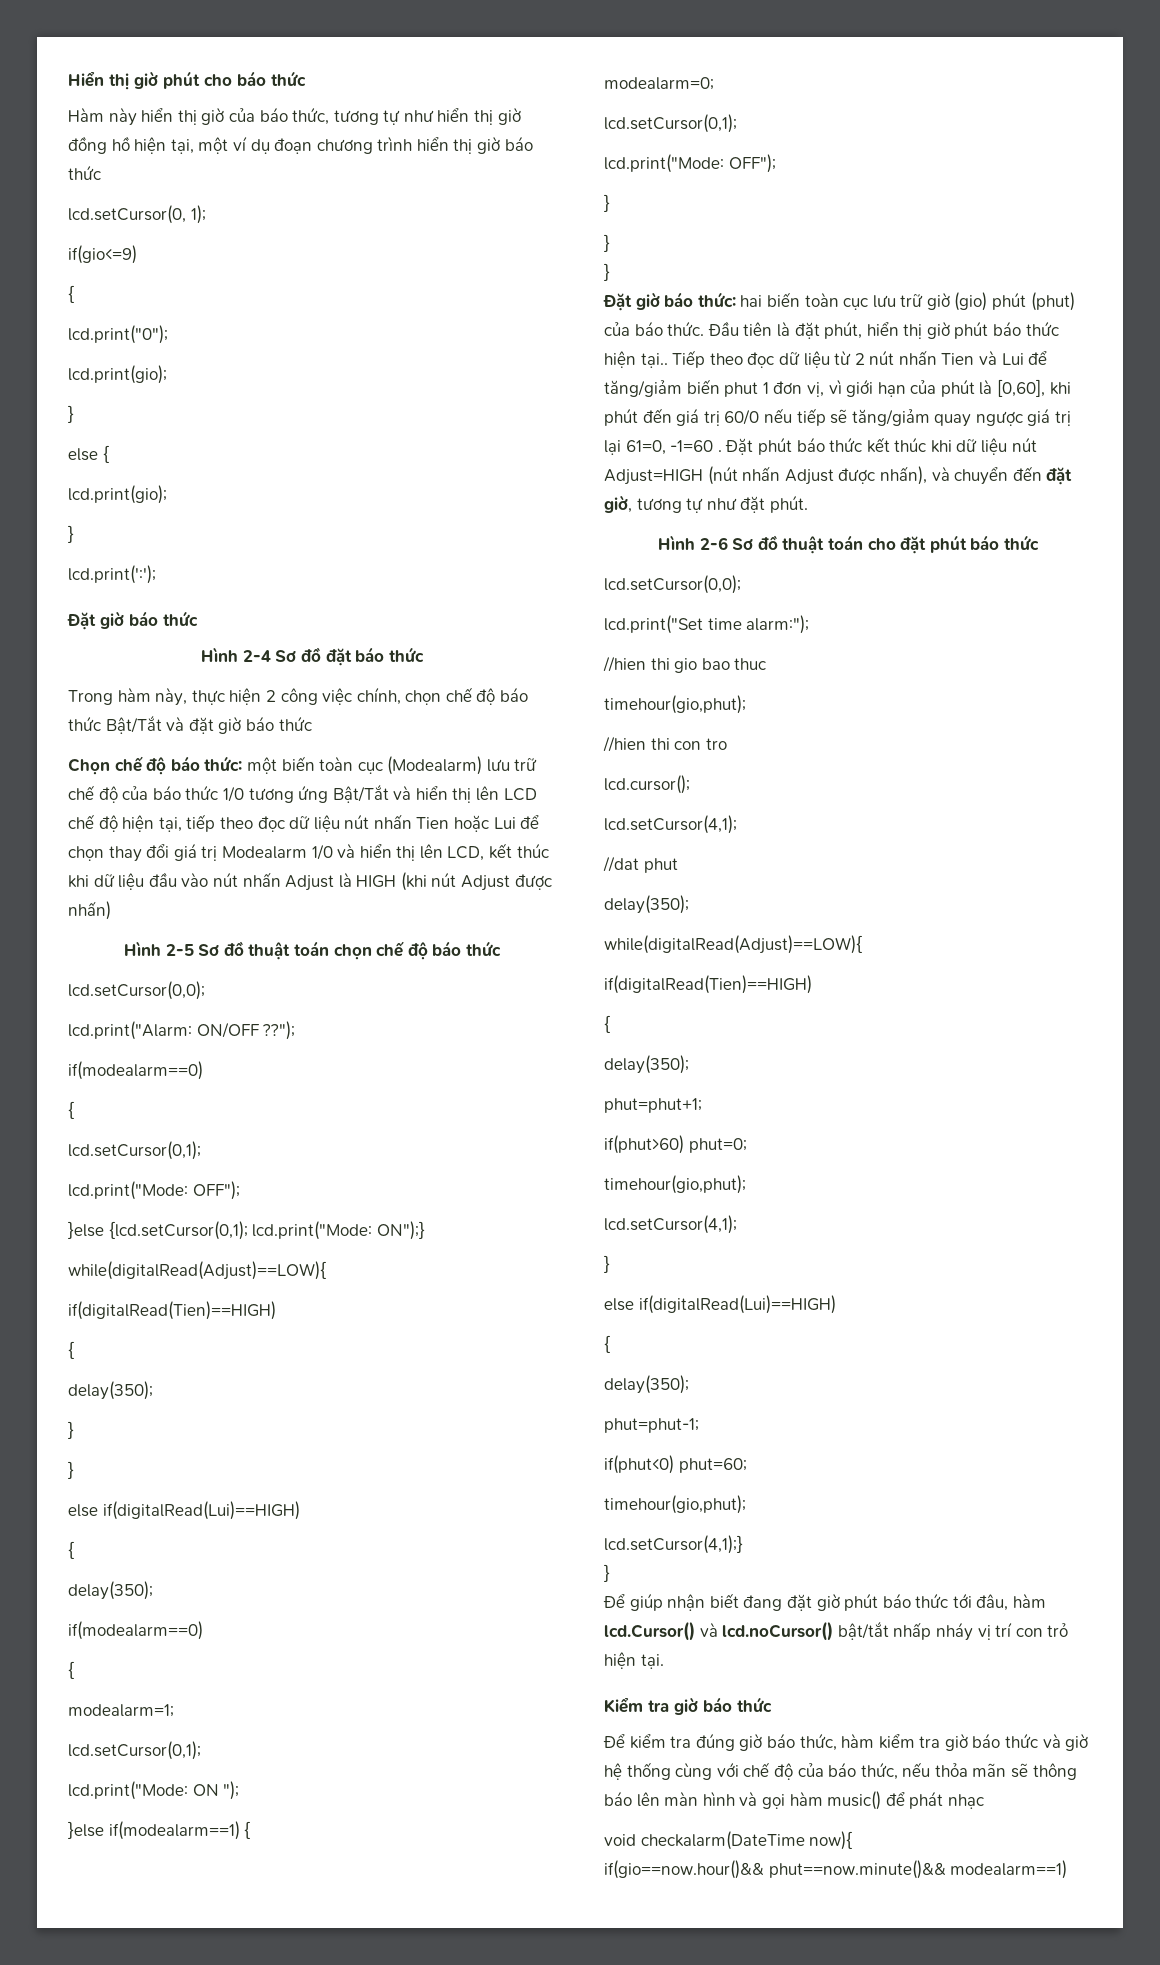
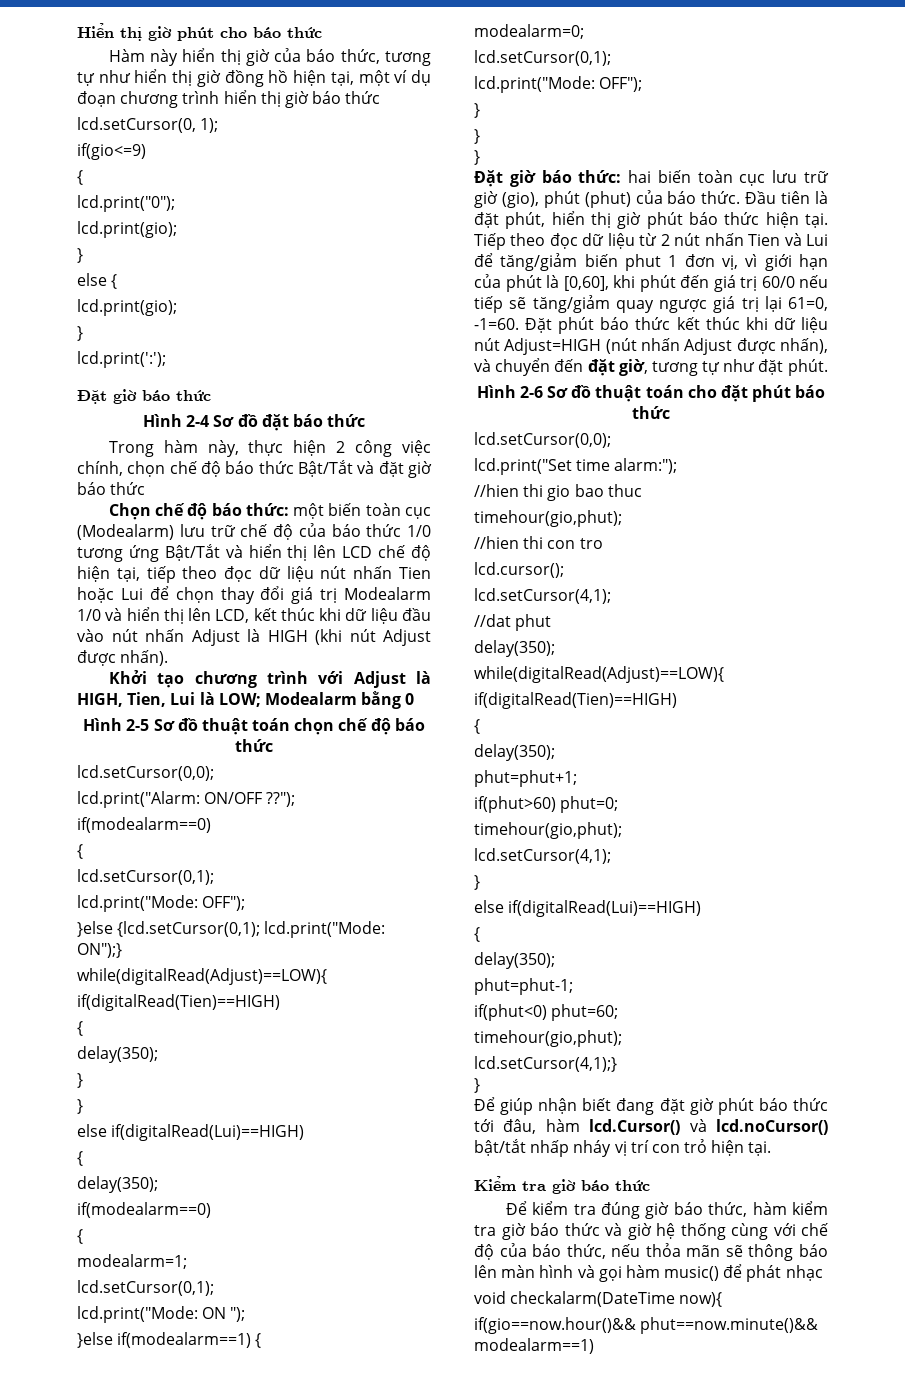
- một biến toàn cục (Modealarm) lưu trữ chế độ của báo thức 1/0 tương ứng Bật/Tắt và hiển thị lên LCD chế độ hiện tại, tiếp theo đọc dữ liệu nút nhấn Tien hoặc Lui để chọn thay đổi giá trị Modealarm 1/0 và hiển thị lên LCD, kết thúc khi dữ liệu đầu vào nút nhấn Adjust là HIGH (khi nút Adjust được nhấn)
+ một biến toàn cục (Modealarm) lưu trữ chế độ của báo thức 1/0 tương ứng Bật/Tắt và hiển thị lên LCD chế độ hiện tại, tiếp theo đọc dữ liệu nút nhấn Tien hoặc Lui để chọn thay đổi giá trị Modealarm 1/0 và hiển thị lên LCD, kết thúc khi dữ liệu đầu vào nút nhấn Adjust là HIGH (khi nút Adjust được nhấn).
+ Khởi tạo chương trình với Adjust là HIGH, Tien, Lui là LOW; Modealarm bằng 0
- Đặt giờ báo thức: hai biến toàn cục lưu trữ giờ (gio) phút (phut) của báo thức.
+ Đặt giờ báo thức: hai biến toàn cục lưu trữ giờ (gio), phút (phut) của báo thức.
- Đầu tiên là đặt phút, hiển thị giờ phút báo thức hiện tại..
+ Đầu tiên là đặt phút, hiển thị giờ phút báo thức hiện tại.
- Tiếp theo đọc dữ liệu từ 2 nút nhấn Tien và Lui để tăng/giảm biến phut 1 đơn vị, vì giới hạn của phút là [0,60], khi phút đến giá trị 60/0 nếu tiếp sẽ tăng/giảm quay ngược giá trị lại 61=0, -1=60 .
+ Tiếp theo đọc dữ liệu từ 2 nút nhấn Tien và Lui để tăng/giảm biến phut 1 đơn vị, vì giới hạn của phút là [0,60], khi phút đến giá trị 60/0 nếu tiếp sẽ tăng/giảm quay ngược giá trị lại 61=0, -1=60.

